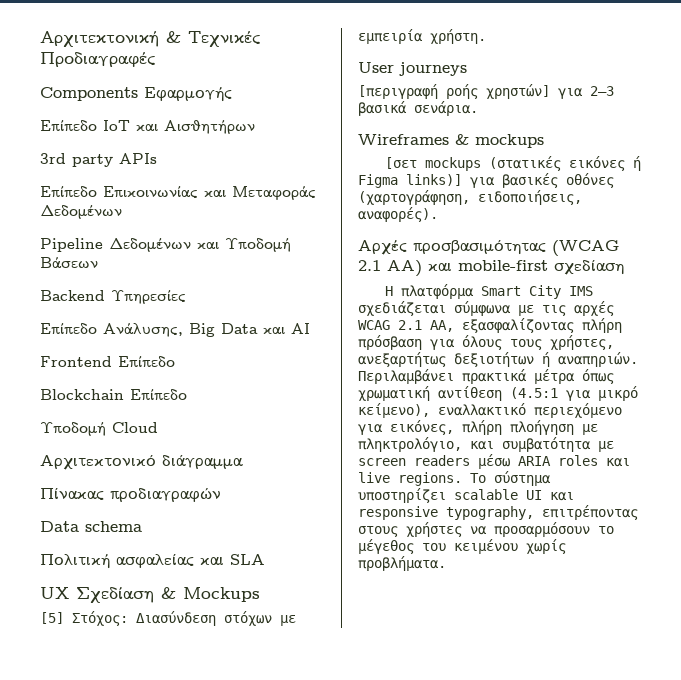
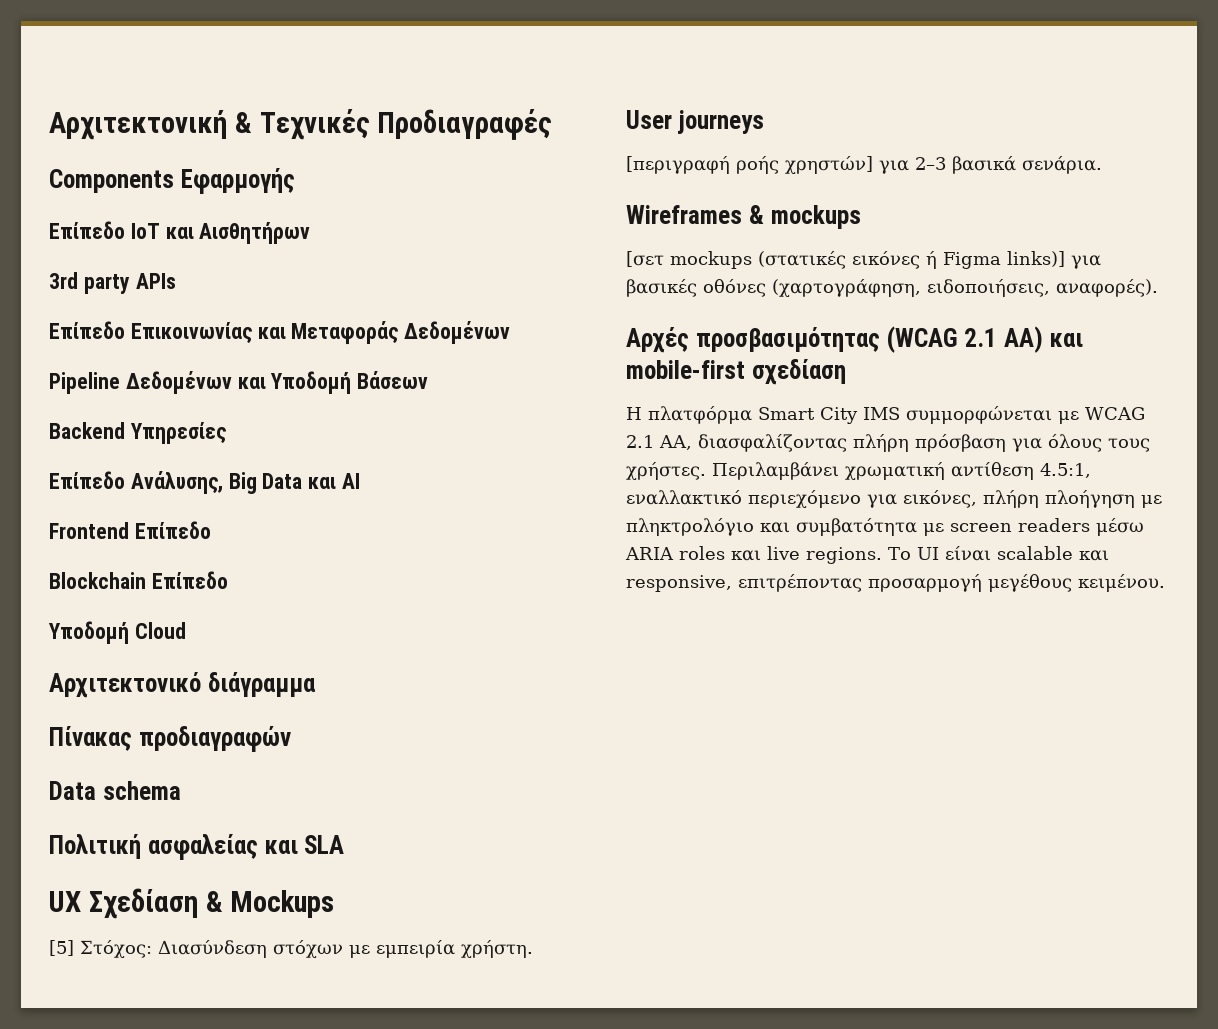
- Η πλατφόρμα Smart City IMS σχεδιάζεται σύμφωνα με τις αρχές WCAG 2.1 AA, εξασφαλίζοντας πλήρη πρόσβαση για όλους τους χρήστες, ανεξαρτήτως δεξιοτήτων ή αναπηριών. Περιλαμβάνει πρακτικά μέτρα όπως χρωματική αντίθεση (4.5:1 για μικρό κείμενο), εναλλακτικό περιεχόμενο για εικόνες, πλήρη πλοήγηση με πληκτρολόγιο, και συμβατότητα με screen readers μέσω ARIA roles και live regions.
+ Η πλατφόρμα Smart City IMS συμμορφώνεται με WCAG 2.1 AA, διασφαλίζοντας πλήρη πρόσβαση για όλους τους χρήστες. Περιλαμβάνει χρωματική αντίθεση 4.5:1, εναλλακτικό περιεχόμενο για εικόνες, πλήρη πλοήγηση με πληκτρολόγιο και συμβατότητα με screen readers μέσω ARIA roles και live regions.
- Το σύστημα υποστηρίζει scalable UI και responsive typography, επιτρέποντας στους χρήστες να προσαρμόσουν το μέγεθος του κειμένου χωρίς προβλήματα.
+ Το UI είναι scalable και responsive, επιτρέποντας προσαρμογή μεγέθους κειμένου.

